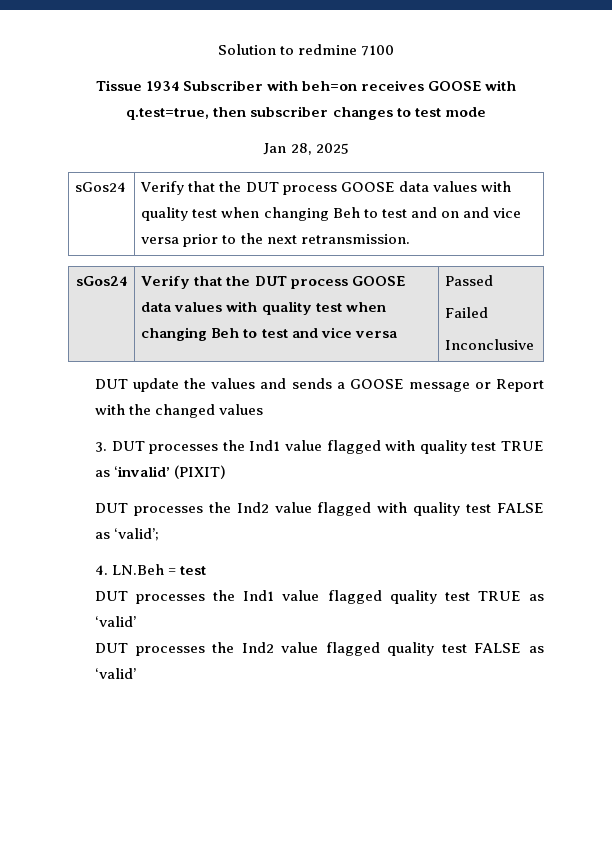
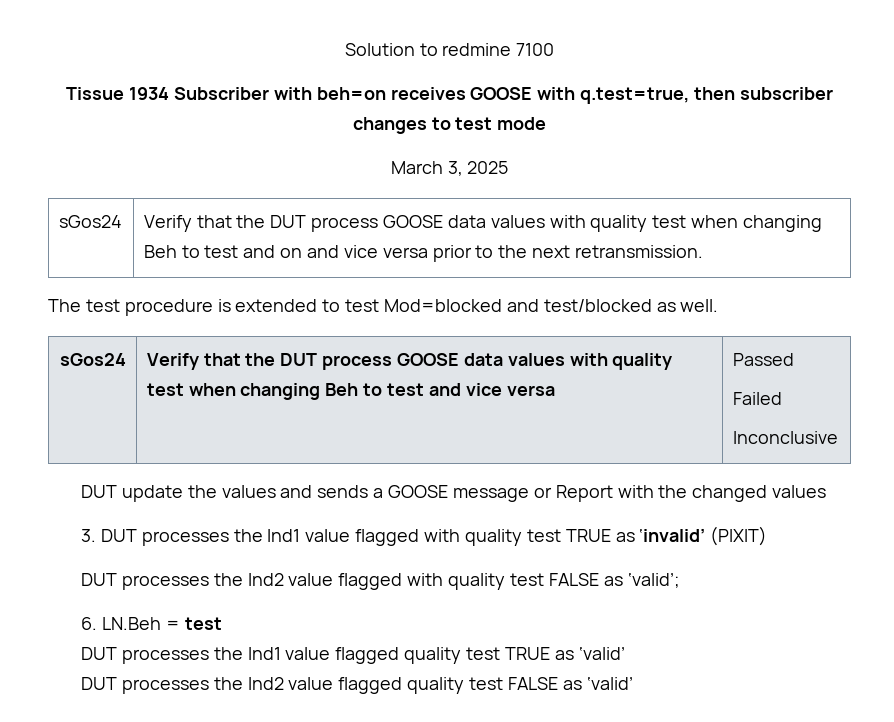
- Jan 28, 2025
+ March 3, 2025
+ The test procedure is extended to test Mod=blocked and test/blocked as well.
- 4. LN.Beh = test
+ 6. LN.Beh = test

